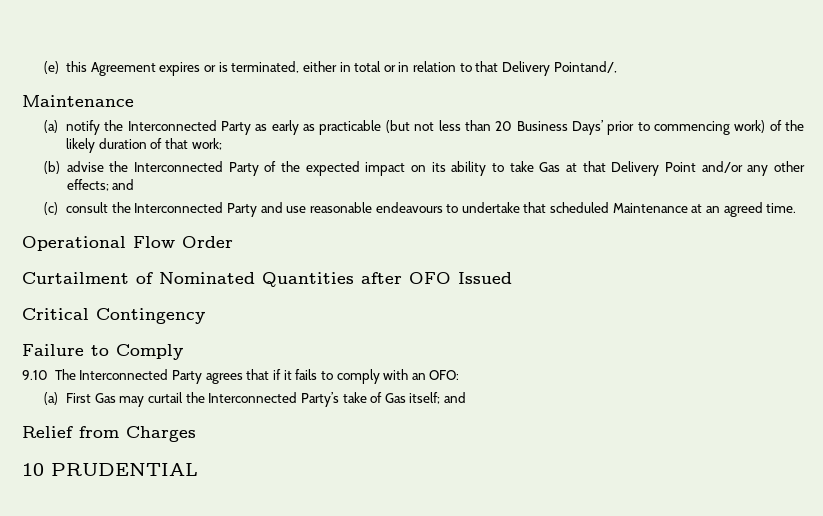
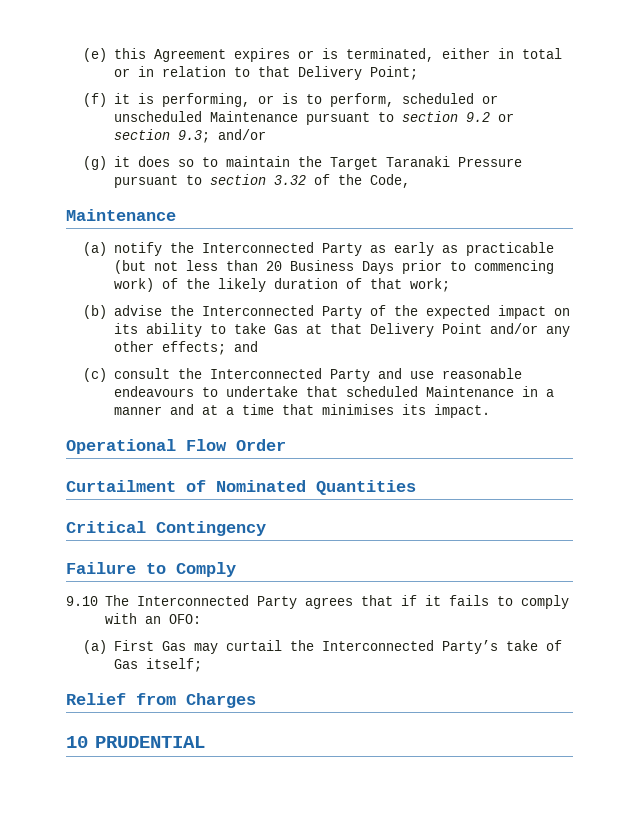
- (e) this Agreement expires or is terminated, either in total or in relation to that Delivery Pointand/,
+ (e) this Agreement expires or is terminated, either in total or in relation to that Delivery Point;
+ (f) it is performing, or is to perform, scheduled or unscheduled Maintenance pursuant to section 9.2 or section 9.3; and/or
+ (g) it does so to maintain the Target Taranaki Pressure pursuant to section 3.32 of the Code,
- (a) notify the Interconnected Party as early as practicable (but not less than 20 Business Days’ prior to commencing work) of the likely duration of that work;
+ (a) notify the Interconnected Party as early as practicable (but not less than 20 Business Days prior to commencing work) of the likely duration of that work;
- (c) consult the Interconnected Party and use reasonable endeavours to undertake that scheduled Maintenance at an agreed time.
+ (c) consult the Interconnected Party and use reasonable endeavours to undertake that scheduled Maintenance in a manner and at a time that minimises its impact.
- Curtailment of Nominated Quantities after OFO Issued
+ Curtailment of Nominated Quantities
- (a) First Gas may curtail the Interconnected Party’s take of Gas itself; and
+ (a) First Gas may curtail the Interconnected Party’s take of Gas itself;

